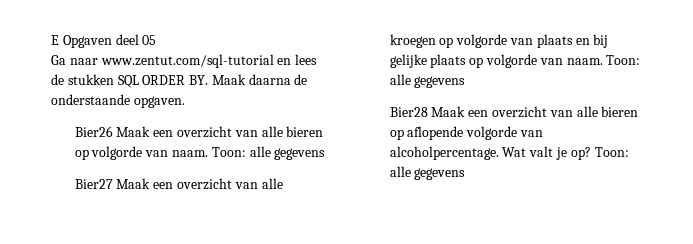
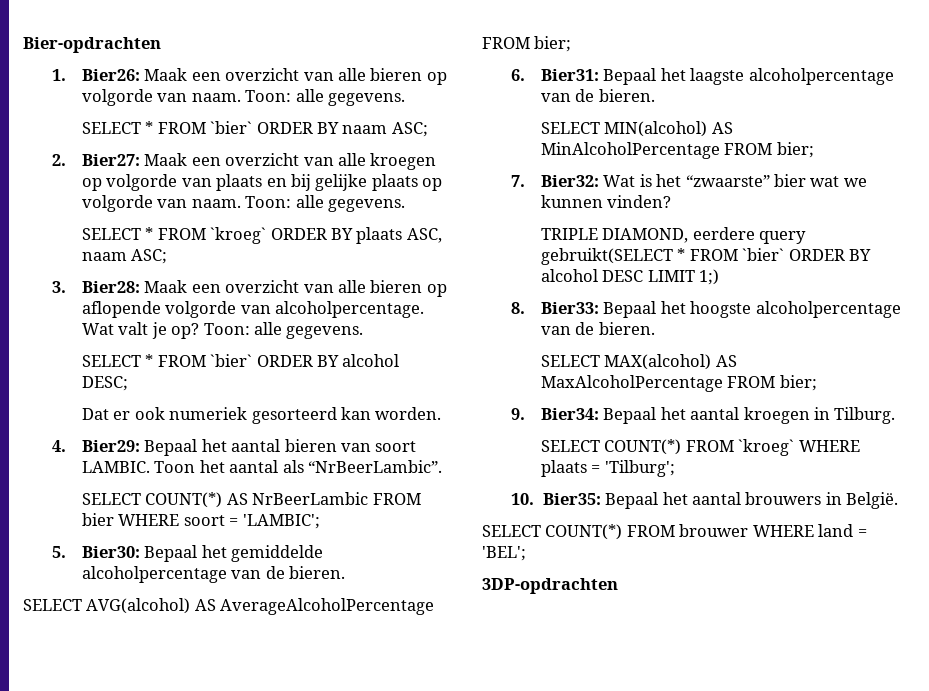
- E Opgaven deel 05
- Ga naar www.zentut.com/sql-tutorial en lees de stukken SQL ORDER BY. Maak daarna de onderstaande opgaven.
- Bier26 Maak een overzicht van alle bieren op volgorde van naam. Toon: alle gegevens
- Bier27 Maak een overzicht van alle kroegen op volgorde van plaats en bij gelijke plaats op volgorde van naam. Toon: alle gegevens
- Bier28 Maak een overzicht van alle bieren op aflopende volgorde van alcoholpercentage.
+ Bier-opdrachten
+ 1. Bier26: Maak een overzicht van alle bieren op volgorde van naam. Toon: alle gegevens.
+ SELECT * FROM `bier` ORDER BY naam ASC;
+ 2. Bier27: Maak een overzicht van alle kroegen op volgorde van plaats en bij gelijke plaats op volgorde van naam. Toon: alle gegevens.
+ SELECT * FROM `kroeg` ORDER BY plaats ASC, naam ASC;
+ 3. Bier28: Maak een overzicht van alle bieren op aflopende volgorde van alcoholpercentage.
- Wat valt je op? Toon: alle gegevens
+ Wat valt je op? Toon: alle gegevens.
+ SELECT * FROM `bier` ORDER BY alcohol DESC;
+ Dat er ook numeriek gesorteerd kan worden.
+ 4. Bier29: Bepaal het aantal bieren van soort LAMBIC. Toon het aantal als “NrBeerLambic”.
+ SELECT COUNT(*) AS NrBeerLambic FROM bier WHERE soort = 'LAMBIC';
+ 5. Bier30: Bepaal het gemiddelde alcoholpercentage van de bieren.
+ SELECT AVG(alcohol) AS AverageAlcoholPercentage FROM bier;
+ 6. Bier31: Bepaal het laagste alcoholpercentage van de bieren.
+ SELECT MIN(alcohol) AS MinAlcoholPercentage FROM bier;
+ 7. Bier32: Wat is het “zwaarste” bier wat we kunnen vinden?
+ TRIPLE DIAMOND, eerdere query gebruikt(SELECT * FROM `bier` ORDER BY alcohol DESC LIMIT 1;)
+ 8. Bier33: Bepaal het hoogste alcoholpercentage van de bieren.
+ SELECT MAX(alcohol) AS MaxAlcoholPercentage FROM bier;
+ 9. Bier34: Bepaal het aantal kroegen in Tilburg.
+ SELECT COUNT(*) FROM `kroeg` WHERE plaats = 'Tilburg';
+ 10. Bier35: Bepaal het aantal brouwers in België.
+ SELECT COUNT(*) FROM brouwer WHERE land = 'BEL';
+ 3DP-opdrachten

